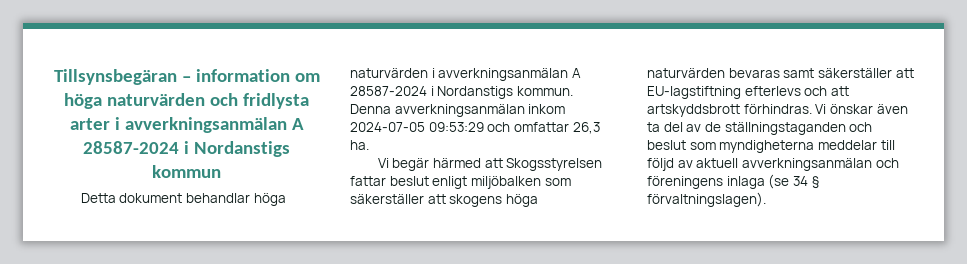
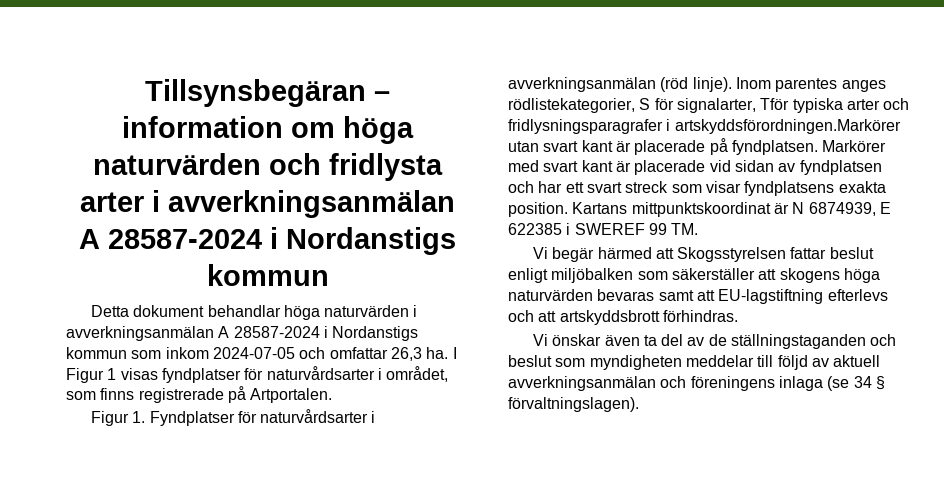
- Detta dokument behandlar höga naturvärden i avverkningsanmälan A 28587-2024 i Nordanstigs kommun. Denna avverkningsanmälan inkom 2024-07-05 09:53:29 och omfattar 26,3 ha.
+ Detta dokument behandlar höga naturvärden i avverkningsanmälan A 28587-2024 i Nordanstigs kommun som inkom 2024-07-05 och omfattar 26,3 ha. I Figur 1 visas fyndplatser för naturvårdsarter i området, som finns registrerade på Artportalen.
+ Figur 1. Fyndplatser för naturvårdsarter i avverkningsanmälan (röd linje). Inom parentes anges rödlistekategorier, S för signalarter, Tför typiska arter och fridlysningsparagrafer i artskyddsförordningen.Markörer utan svart kant är placerade på fyndplatsen. Markörer med svart kant är placerade vid sidan av fyndplatsen och har ett svart streck som visar fyndplatsens exakta position. Kartans mittpunktskoordinat är N 6874939, E 622385 i SWEREF 99 TM.
- Vi begär härmed att Skogsstyrelsen fattar beslut enligt miljöbalken som säkerställer att skogens höga naturvärden bevaras samt säkerställer att EU-lagstiftning efterlevs och att artskyddsbrott förhindras. Vi önskar även ta del av de ställningstaganden och beslut som myndigheterna meddelar till följd av aktuell avverkningsanmälan och föreningens inlaga (se 34 § förvaltningslagen).
+ Vi begär härmed att Skogsstyrelsen fattar beslut enligt miljöbalken som säkerställer att skogens höga naturvärden bevaras samt att EU-lagstiftning efterlevs och att artskyddsbrott förhindras.
+ Vi önskar även ta del av de ställningstaganden och beslut som myndigheten meddelar till följd av aktuell avverkningsanmälan och föreningens inlaga (se 34 § förvaltningslagen).

